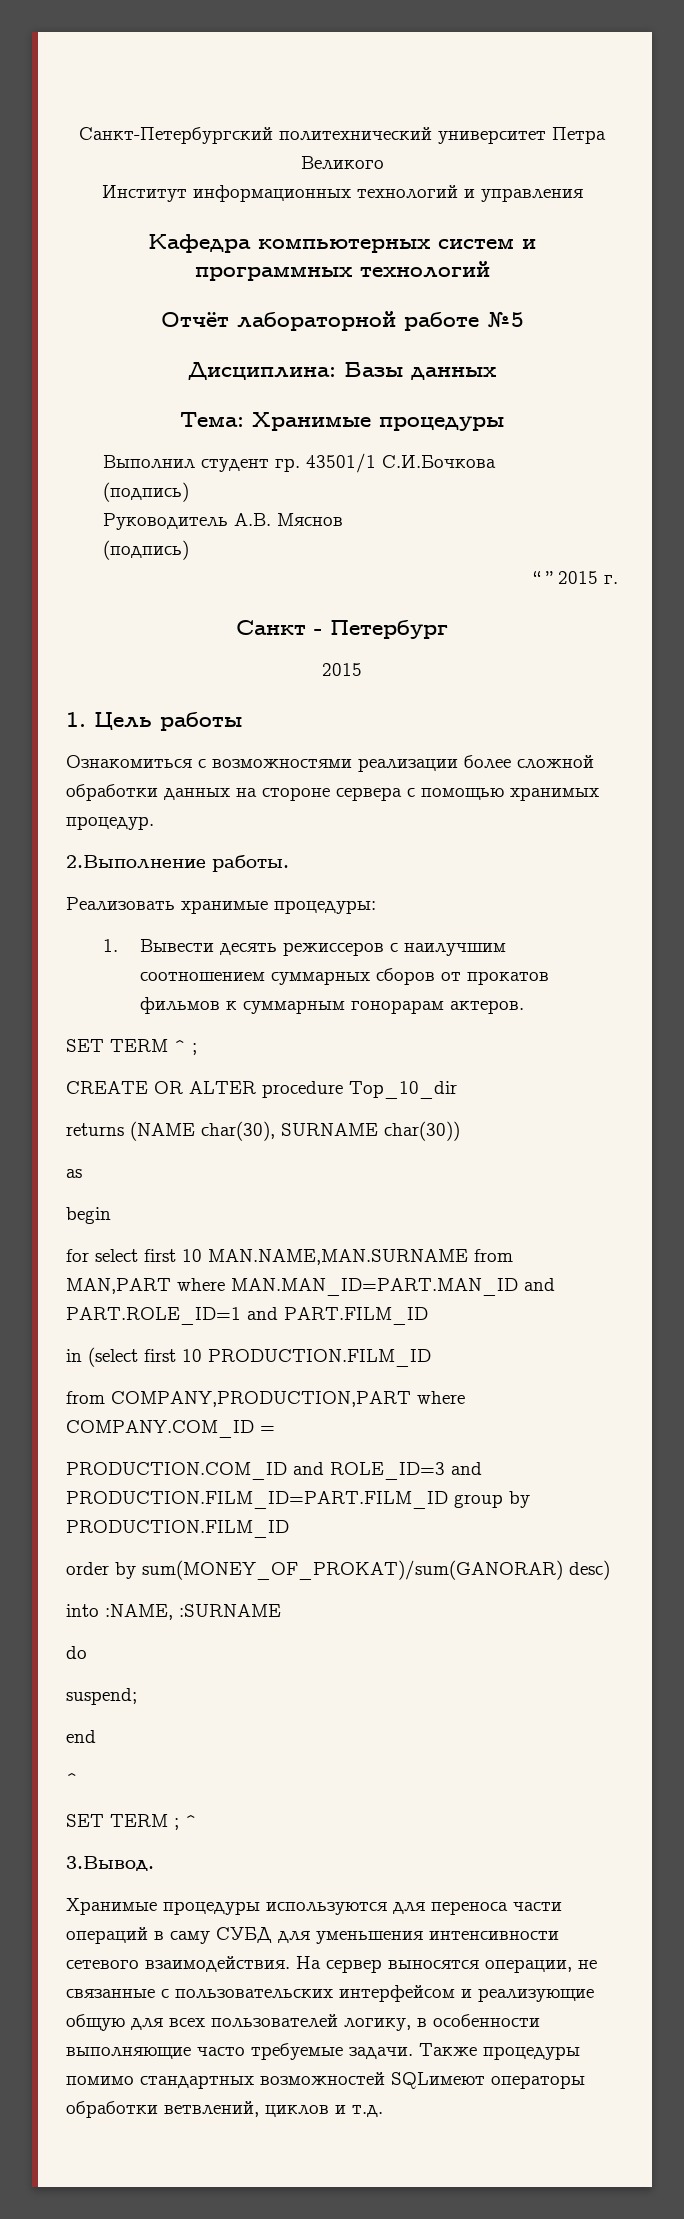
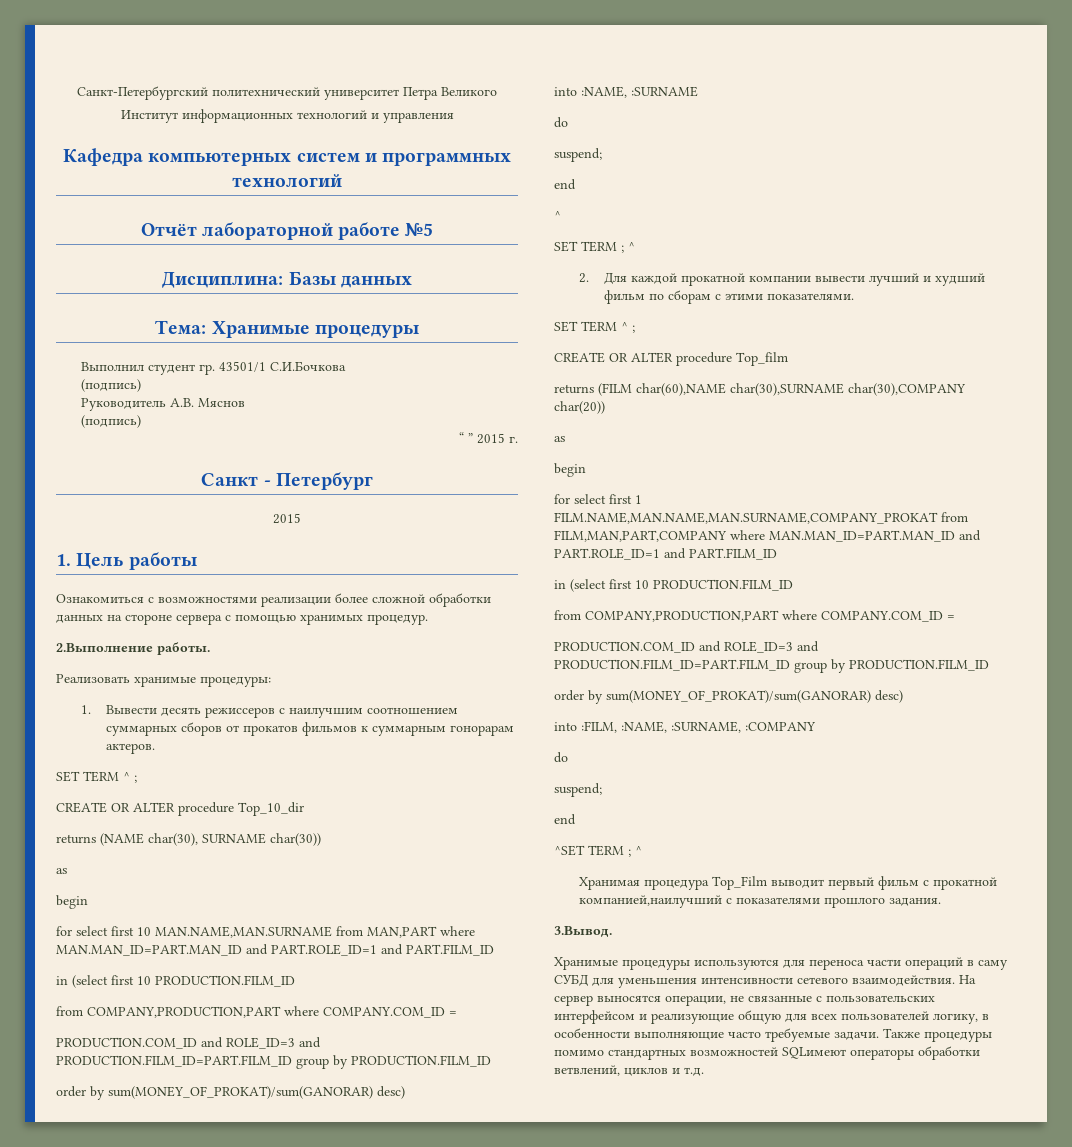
+ 2. Для каждой прокатной компании вывести лучший и худший фильм по сборам с этими показателями.
+ SET TERM ^ ;
+ CREATE OR ALTER procedure Top_film
+ returns (FILM char(60),NAME char(30),SURNAME char(30),COMPANY char(20))
+ as
+ begin
+ for select first 1 FILM.NAME,MAN.NAME,MAN.SURNAME,COMPANY_PROKAT from FILM,MAN,PART,COMPANY where MAN.MAN_ID=PART.MAN_ID and PART.ROLE_ID=1 and PART.FILM_ID
+ in (select first 10 PRODUCTION.FILM_ID
+ from COMPANY,PRODUCTION,PART where COMPANY.COM_ID =
+ PRODUCTION.COM_ID and ROLE_ID=3 and PRODUCTION.FILM_ID=PART.FILM_ID group by PRODUCTION.FILM_ID
+ order by sum(MONEY_OF_PROKAT)/sum(GANORAR) desc)
+ into :FILM, :NAME, :SURNAME, :COMPANY
+ do
+ suspend;
+ end
+ ^SET TERM ; ^
+ Хранимая процедура Top_Film выводит первый фильм с прокатной компанией,наилучший с показателями прошлого задания.

